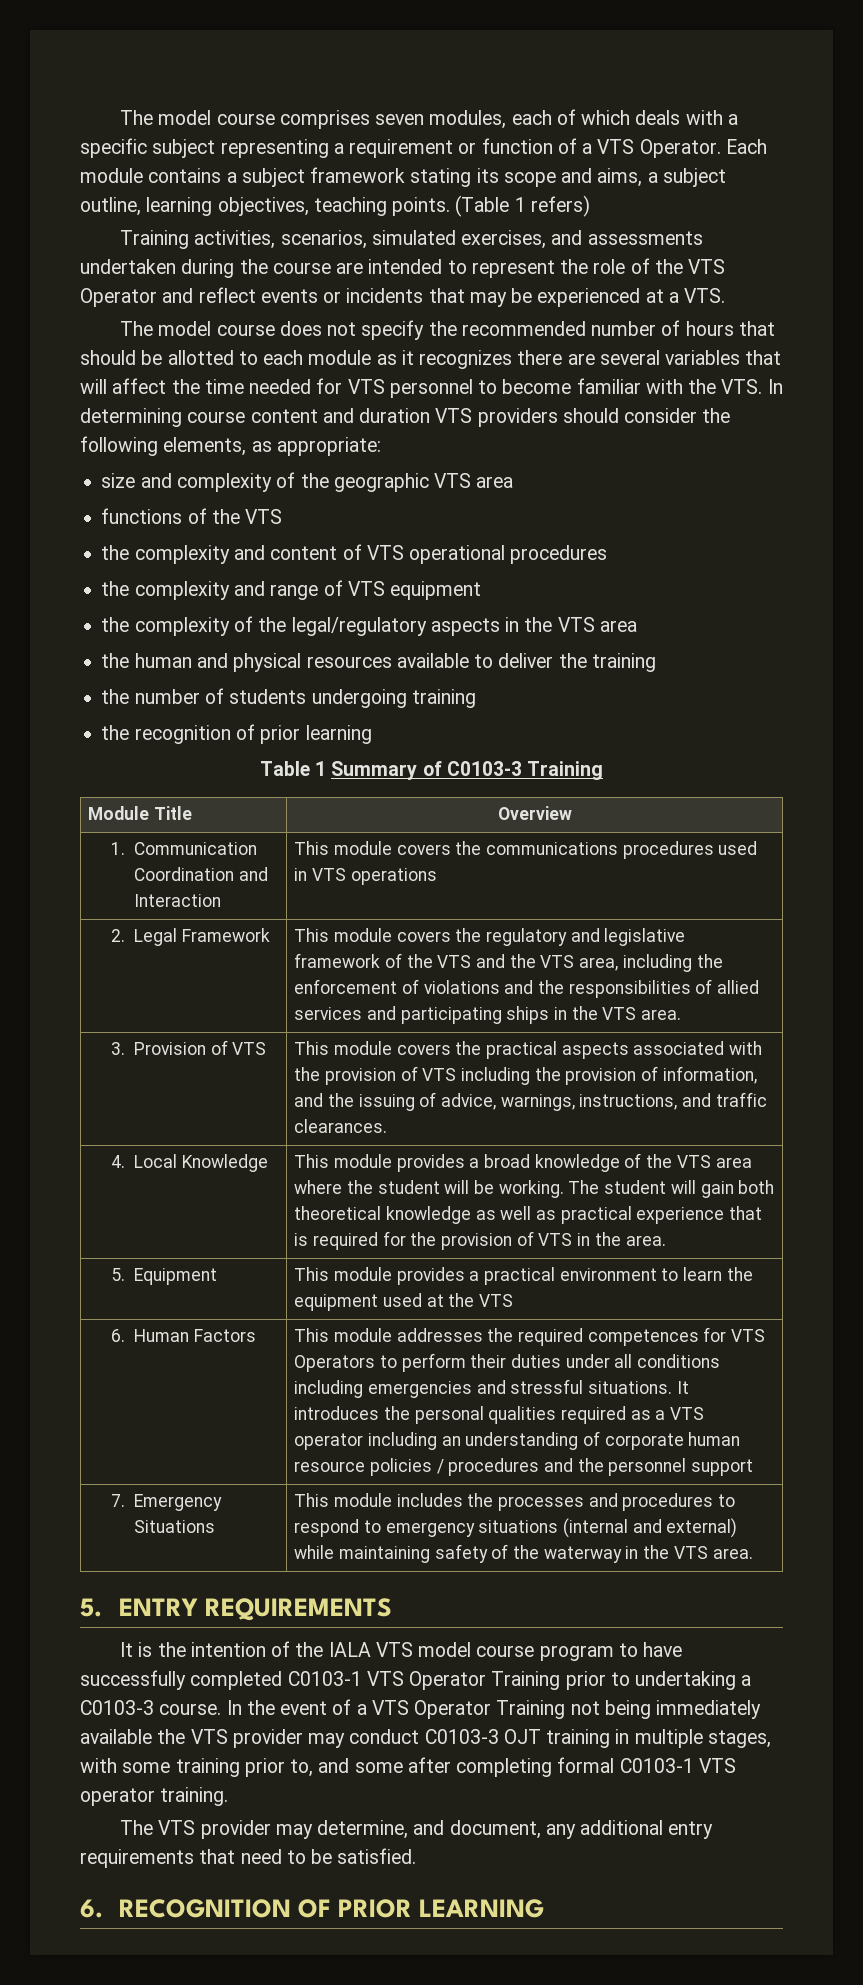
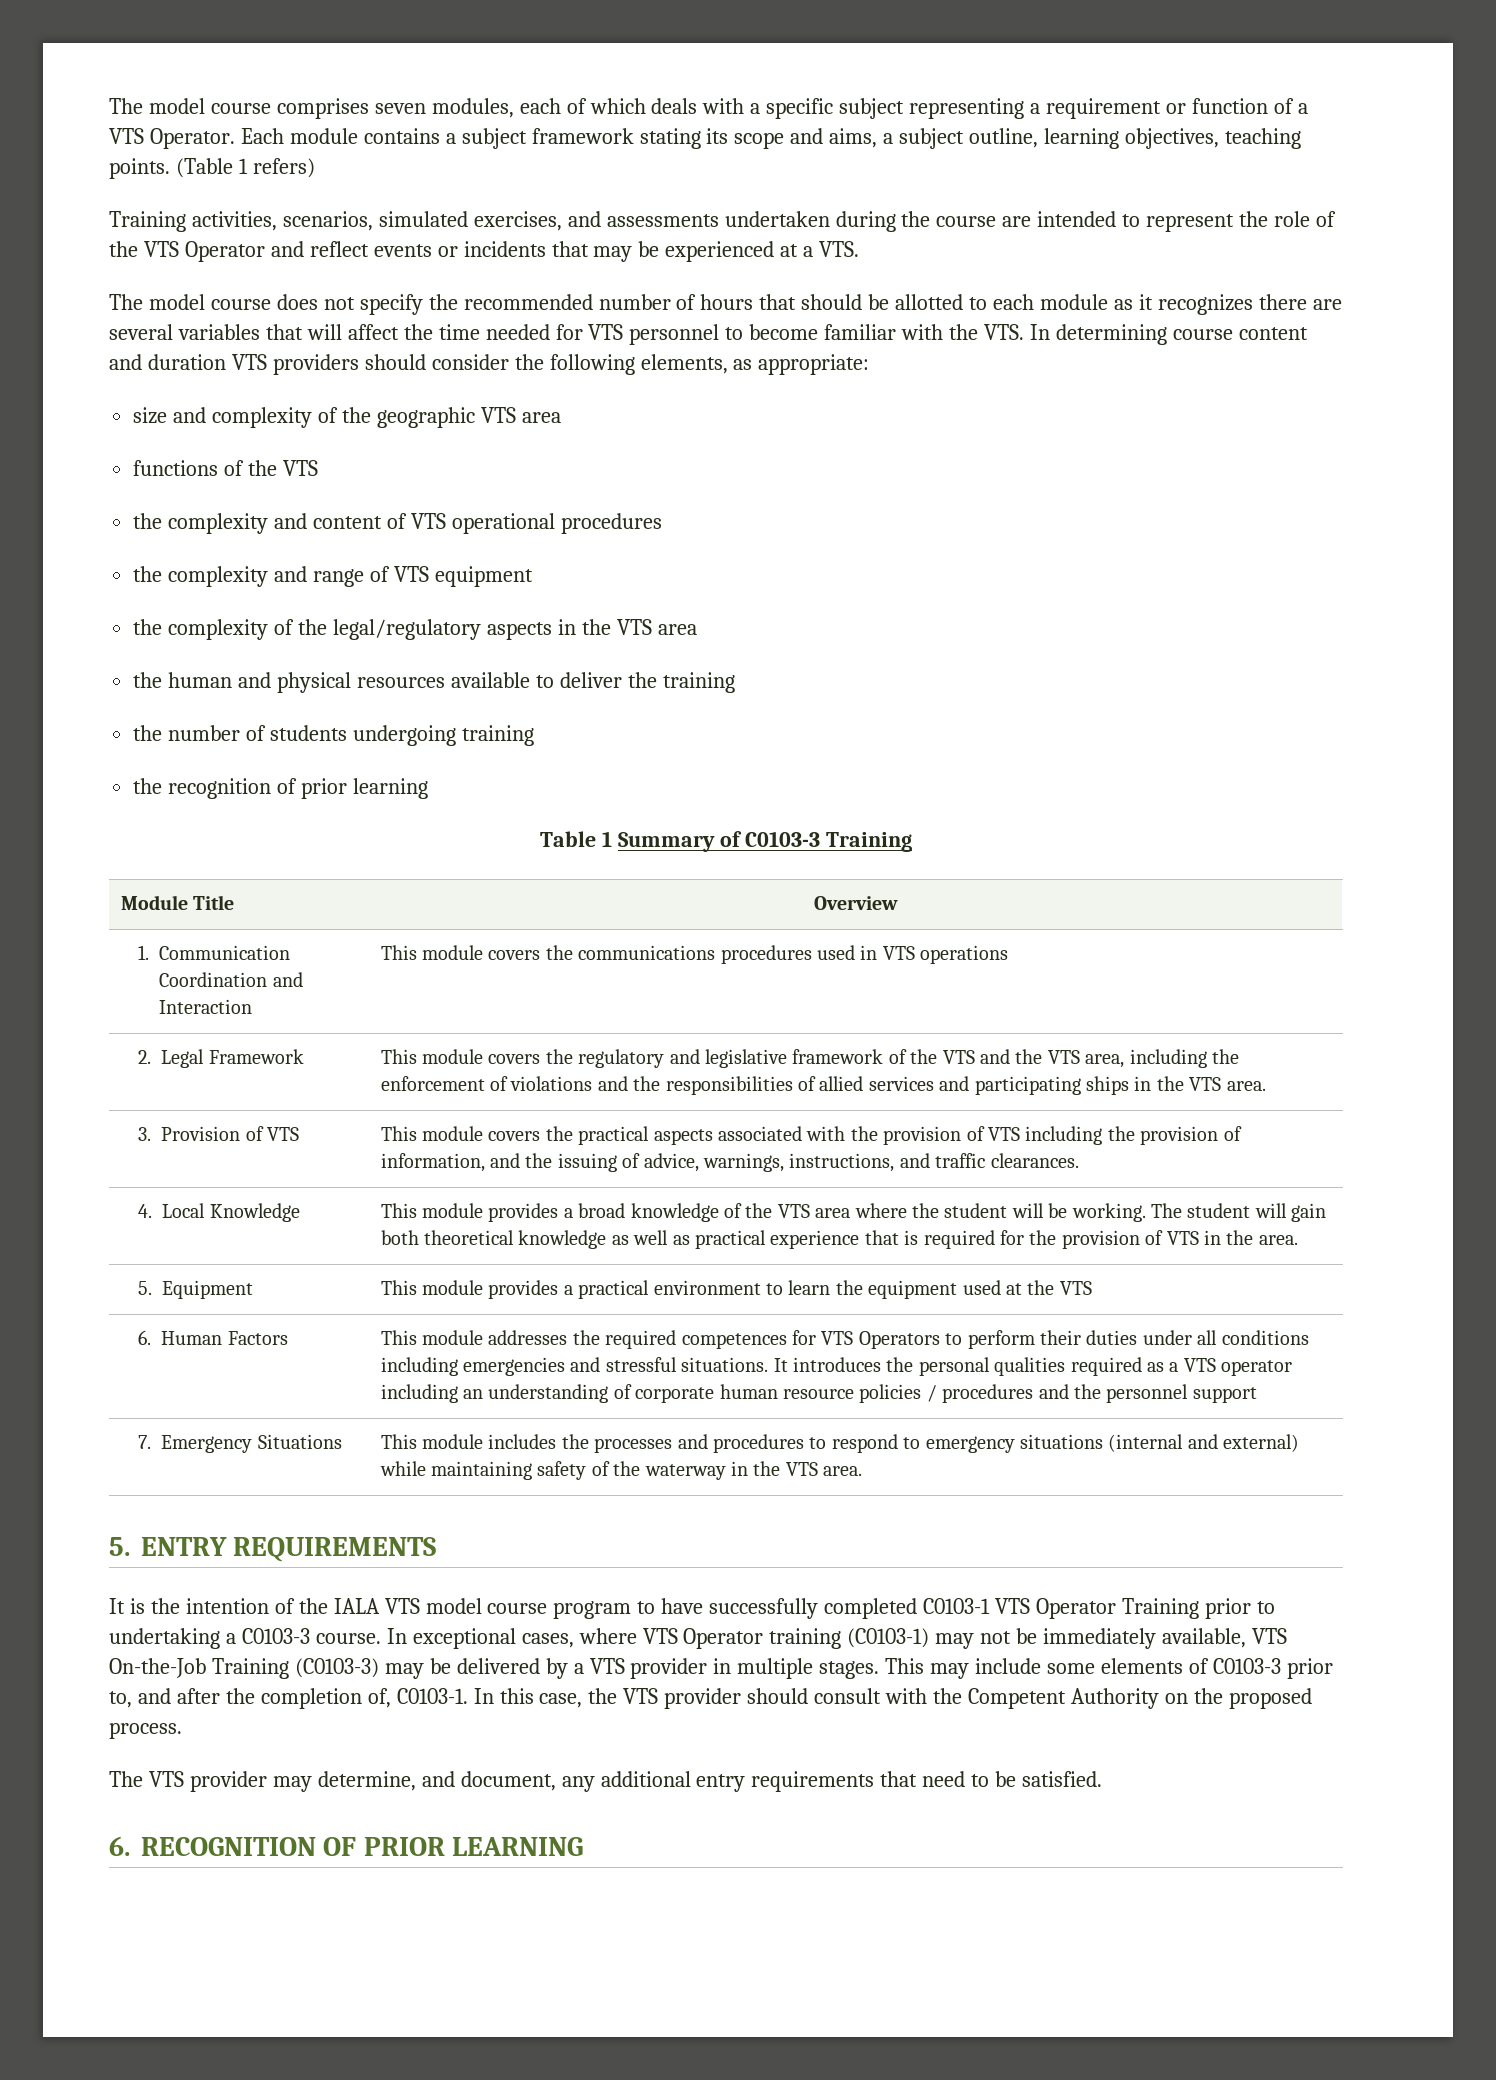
- In the event of a VTS Operator Training not being immediately available the VTS provider may conduct C0103-3 OJT training in multiple stages, with some training prior to, and some after completing formal C0103-1 VTS operator training.
+ In exceptional cases, where VTS Operator training (C0103-1) may not be immediately available, VTS On-the-Job Training (C0103-3) may be delivered by a VTS provider in multiple stages. This may include some elements of C0103-3 prior to, and after the completion of, C0103-1. In this case, the VTS provider should consult with the Competent Authority on the proposed process.

